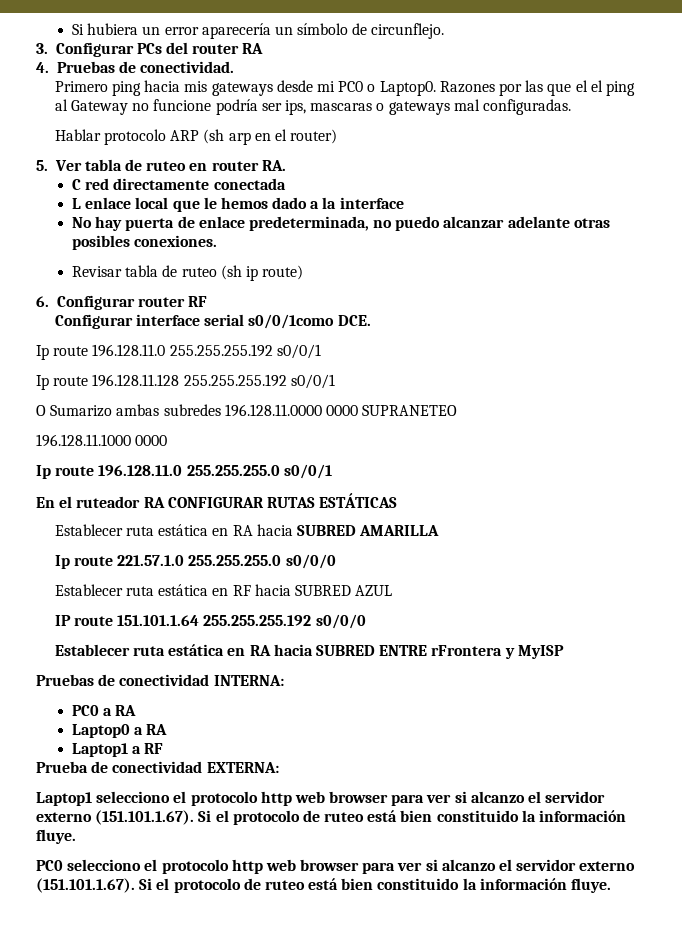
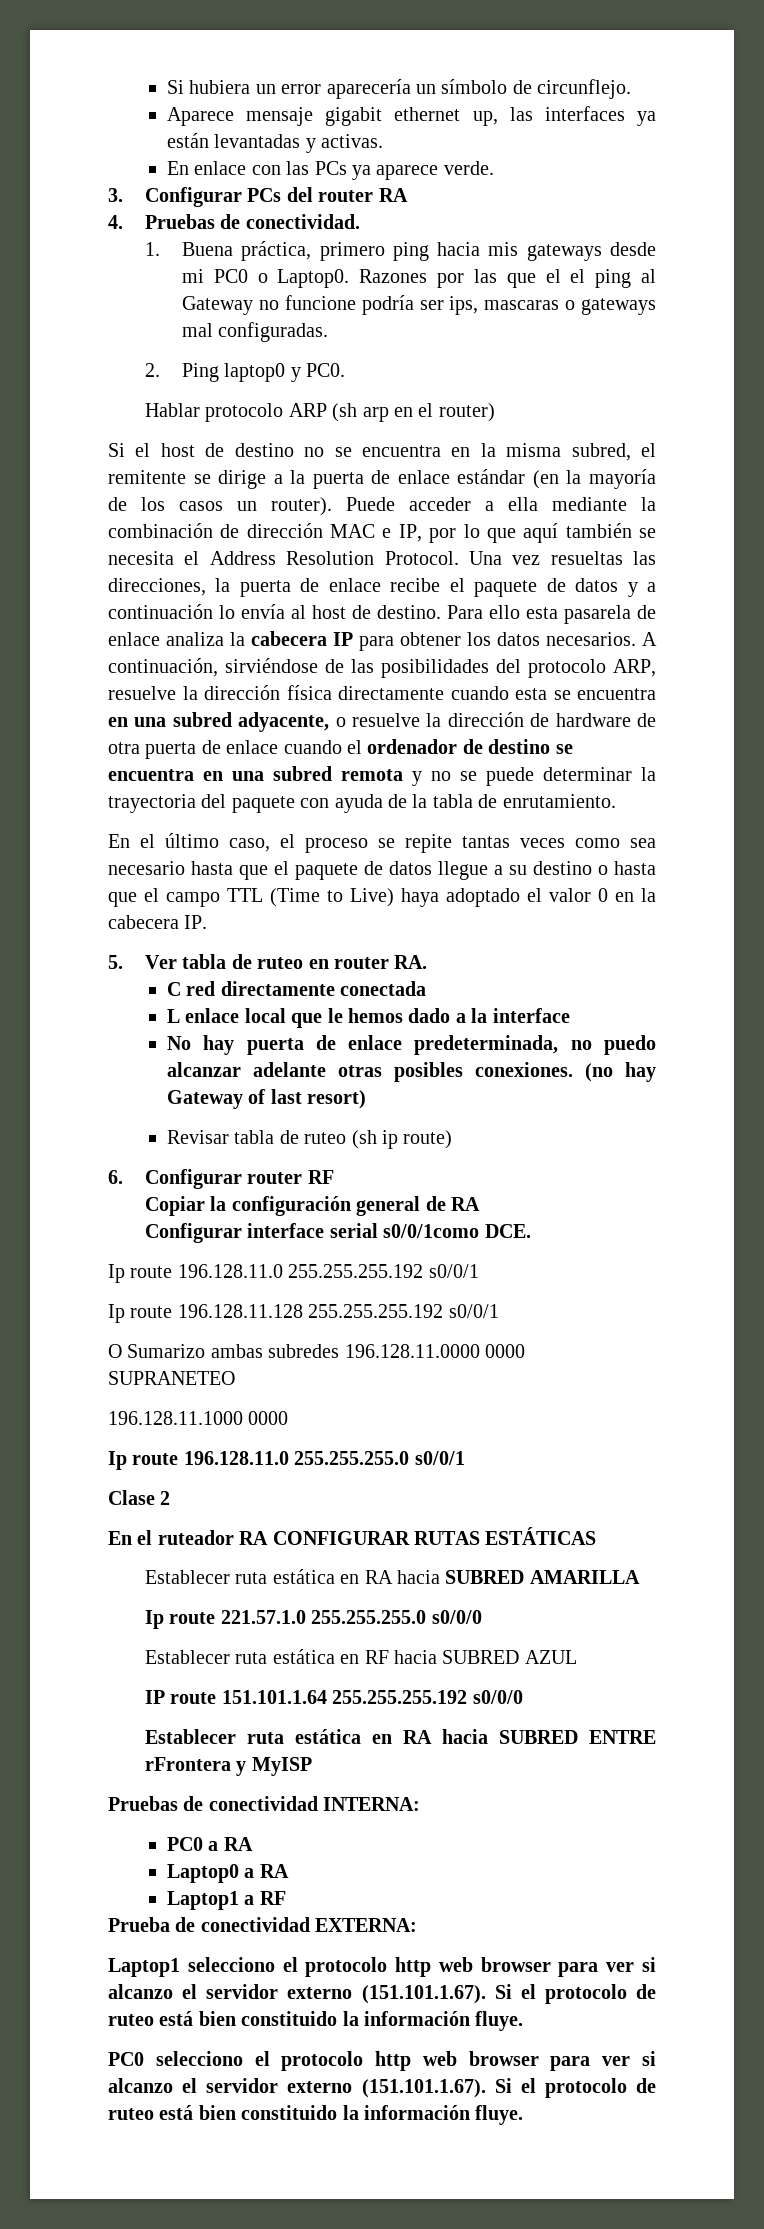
+ Aparece mensaje gigabit ethernet up, las interfaces ya están levantadas y activas.
+ En enlace con las PCs ya aparece verde.
- Primero ping hacia mis gateways desde mi PC0 o Laptop0.
+ 1. Buena práctica, primero ping hacia mis gateways desde mi PC0 o Laptop0.
+ 2. Ping laptop0 y PC0.
+ Si el host de destino no se encuentra en la misma subred, el remitente se dirige a la puerta de enlace estándar (en la mayoría de los casos un router). Puede acceder a ella mediante la combinación de dirección MAC e IP, por lo que aquí también se necesita el Address Resolution Protocol. Una vez resueltas las direcciones, la puerta de enlace recibe el paquete de datos y a continuación lo envía al host de destino. Para ello esta pasarela de enlace analiza la cabecera IP para obtener los datos necesarios. A continuación, sirviéndose de las posibilidades del protocolo ARP, resuelve la dirección física directamente cuando esta se encuentra en una subred adyacente, o resuelve la dirección de hardware de otra puerta de enlace cuando el ordenador de destino se encuentra en una subred remota y no se puede determinar la trayectoria del paquete con ayuda de la tabla de enrutamiento.
+ En el último caso, el proceso se repite tantas veces como sea necesario hasta que el paquete de datos llegue a su destino o hasta que el campo TTL (Time to Live) haya adoptado el valor 0 en la cabecera IP.
+ (no hay Gateway of last resort)
+ Copiar la configuración general de RA
+ Clase 2

